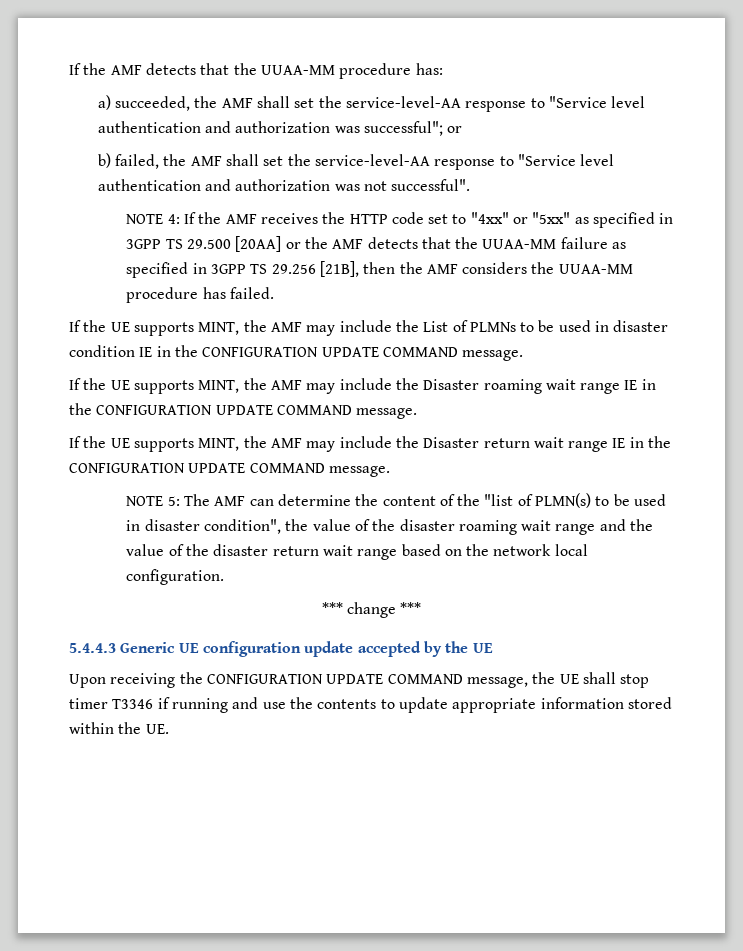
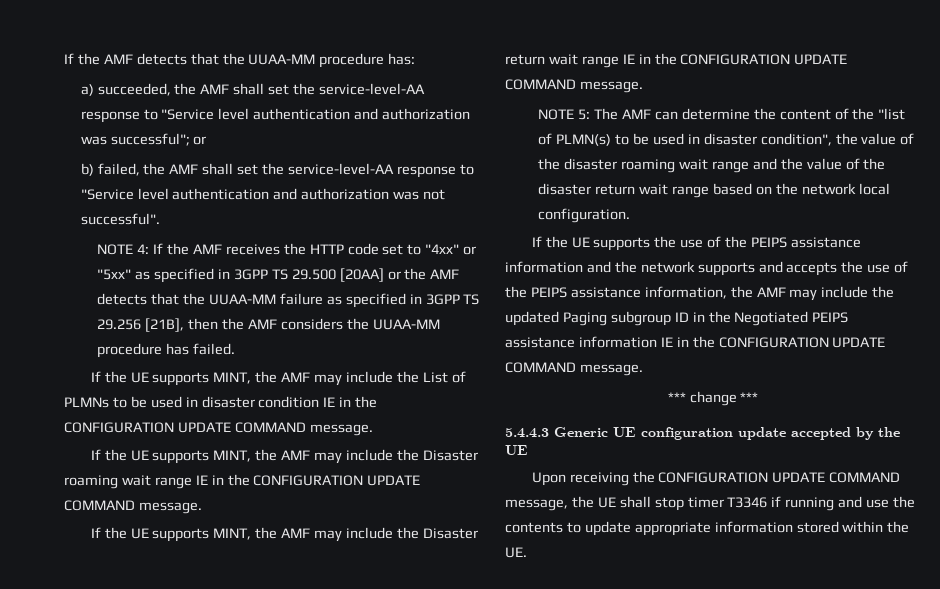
+ If the UE supports the use of the PEIPS assistance information and the network supports and accepts the use of the PEIPS assistance information, the AMF may include the updated Paging subgroup ID in the Negotiated PEIPS assistance information IE in the CONFIGURATION UPDATE COMMAND message.

